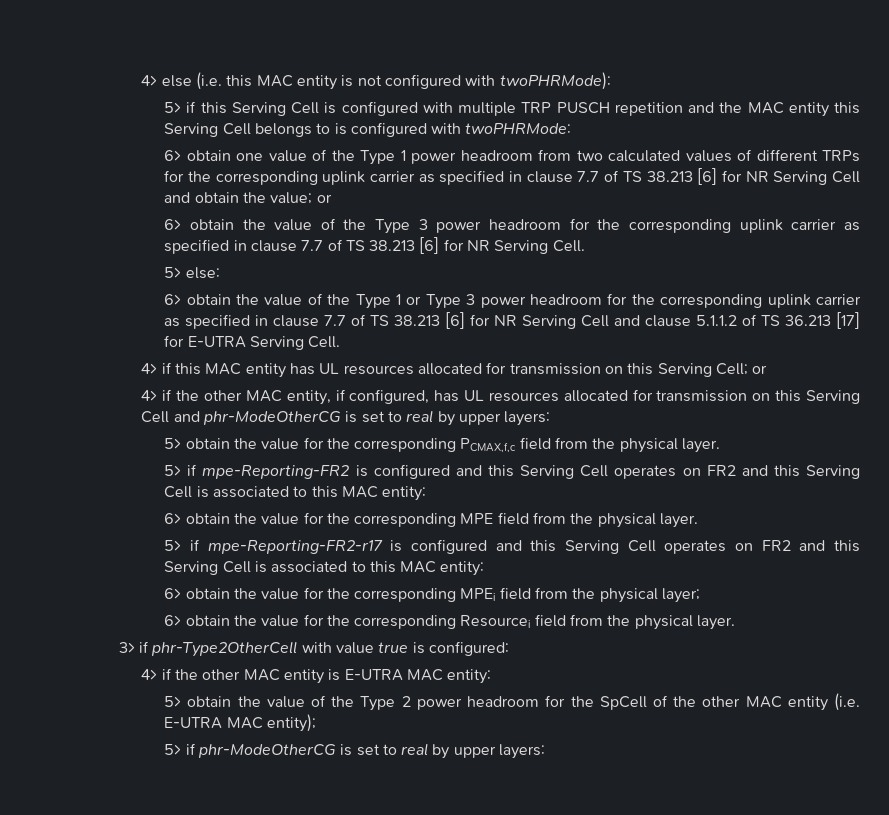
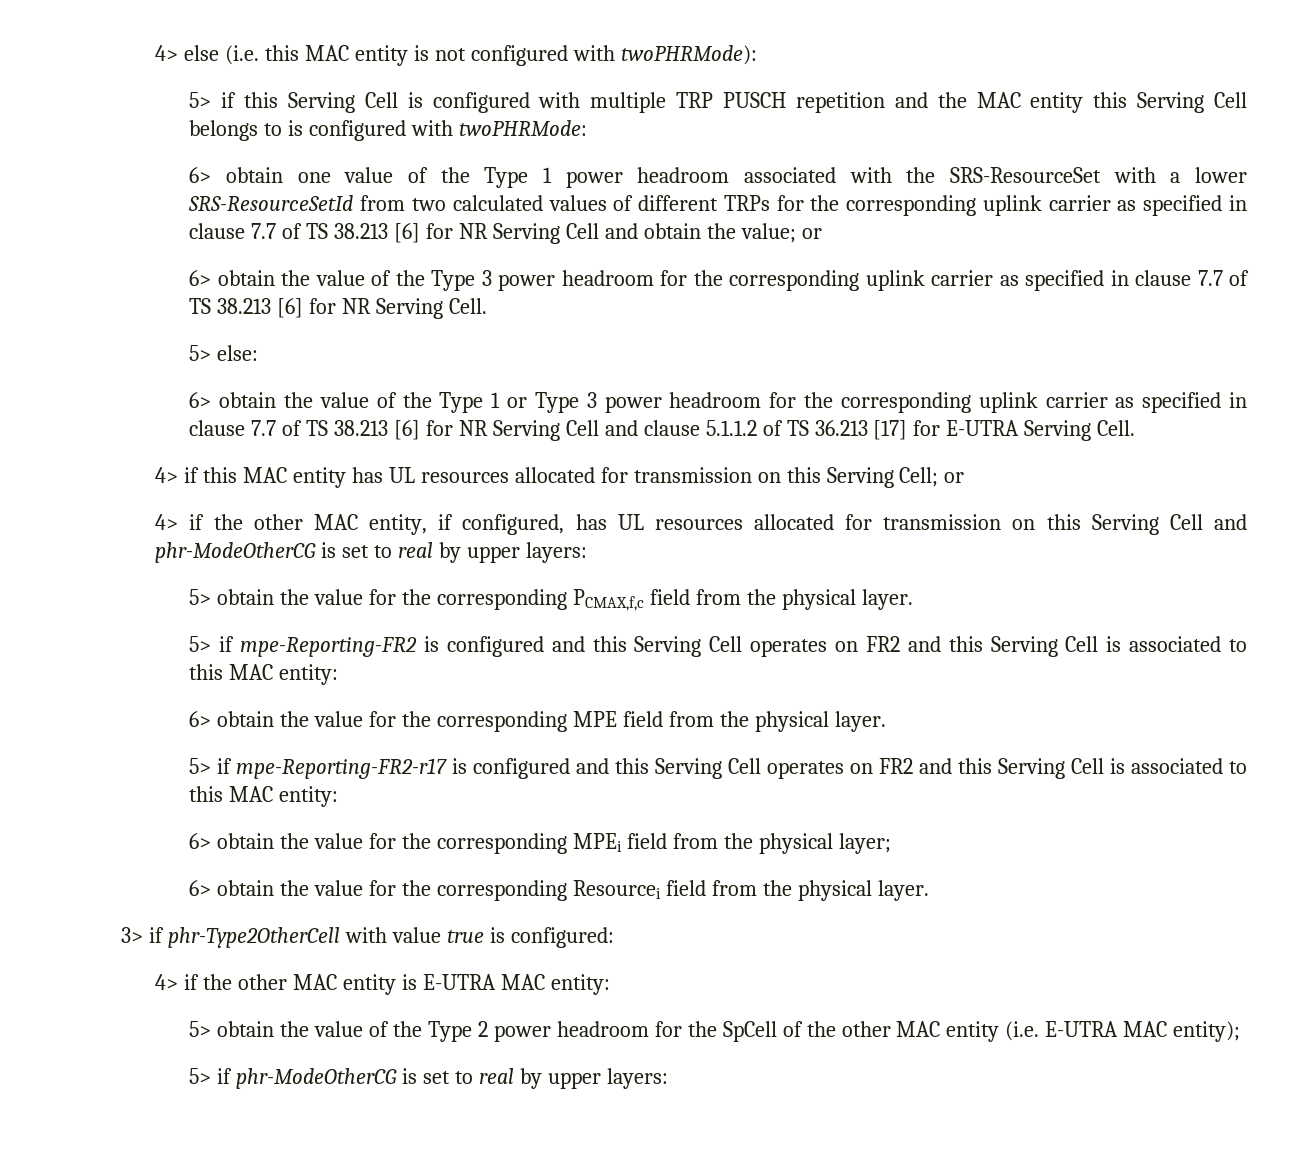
- 6> obtain one value of the Type 1 power headroom from two calculated values of different TRPs for the corresponding uplink carrier as specified in clause 7.7 of TS 38.213 [6] for NR Serving Cell and obtain the value; or
+ 6> obtain one value of the Type 1 power headroom associated with the SRS-ResourceSet with a lower SRS-ResourceSetId from two calculated values of different TRPs for the corresponding uplink carrier as specified in clause 7.7 of TS 38.213 [6] for NR Serving Cell and obtain the value; or

